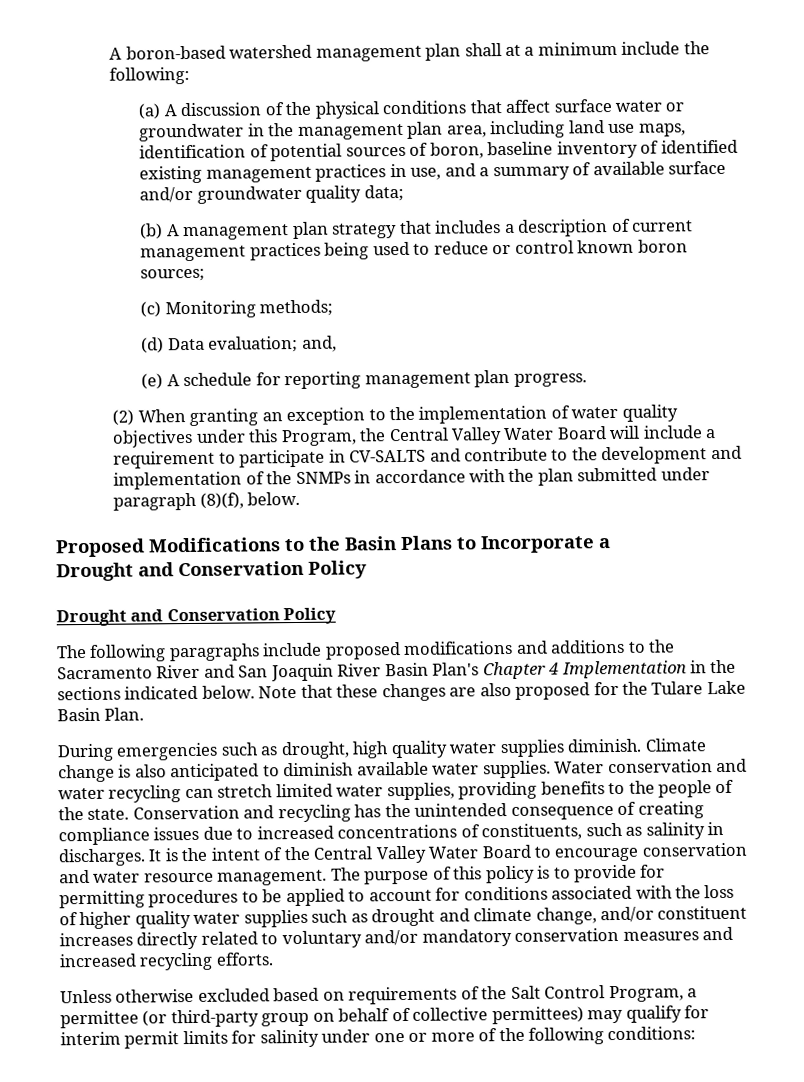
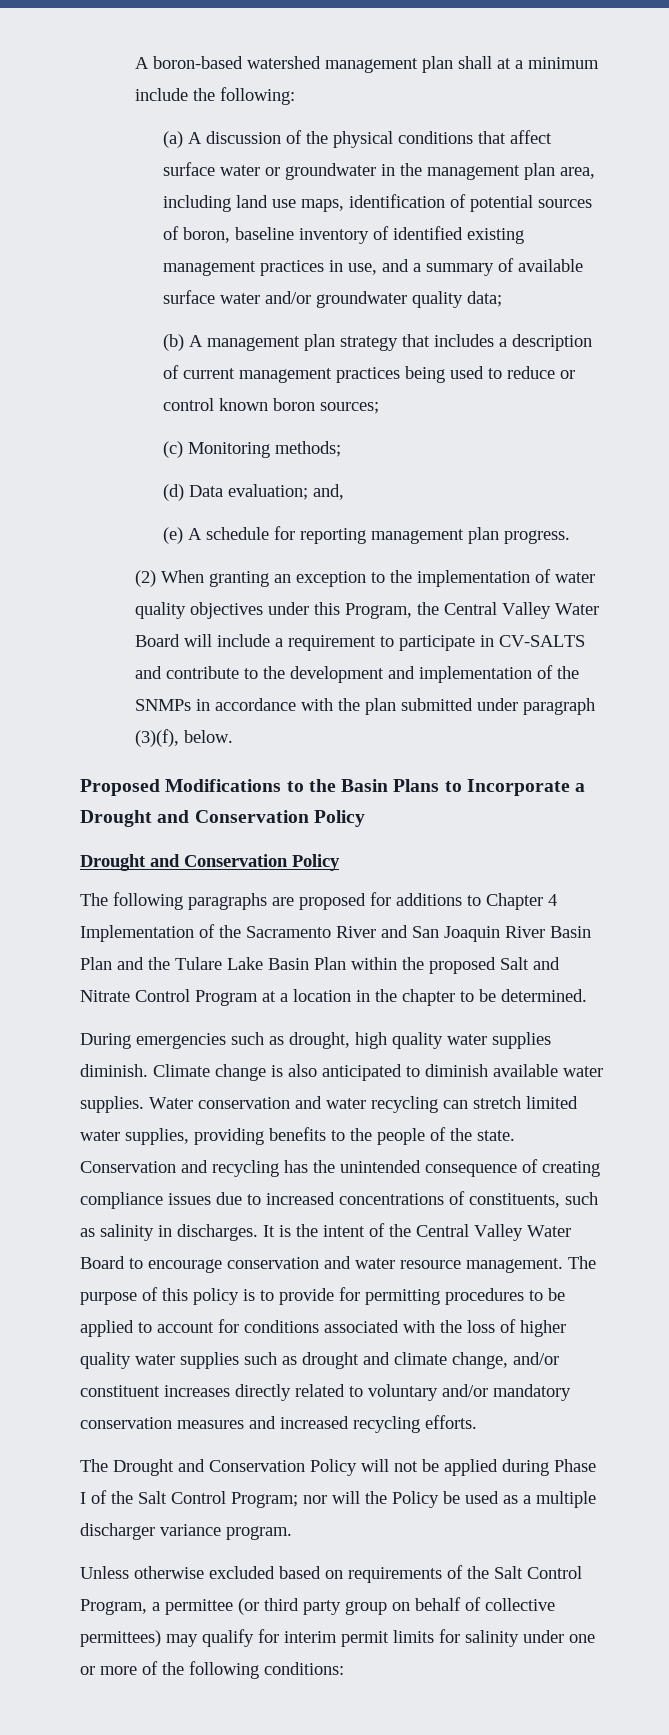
- (a) A discussion of the physical conditions that affect surface water or groundwater in the management plan area, including land use maps, identification of potential sources of boron, baseline inventory of identified existing management practices in use, and a summary of available surface and/or groundwater quality data;
+ (a) A discussion of the physical conditions that affect surface water or groundwater in the management plan area, including land use maps, identification of potential sources of boron, baseline inventory of identified existing management practices in use, and a summary of available surface water and/or groundwater quality data;
- (2) When granting an exception to the implementation of water quality objectives under this Program, the Central Valley Water Board will include a requirement to participate in CV-SALTS and contribute to the development and implementation of the SNMPs in accordance with the plan submitted under paragraph (8)(f), below.
+ (2) When granting an exception to the implementation of water quality objectives under this Program, the Central Valley Water Board will include a requirement to participate in CV-SALTS and contribute to the development and implementation of the SNMPs in accordance with the plan submitted under paragraph (3)(f), below.
- The following paragraphs include proposed modifications and additions to the Sacramento River and San Joaquin River Basin Plan's Chapter 4 Implementation in the sections indicated below. Note that these changes are also proposed for the Tulare Lake Basin Plan.
+ The following paragraphs are proposed for additions to Chapter 4 Implementation of the Sacramento River and San Joaquin River Basin Plan and the Tulare Lake Basin Plan within the proposed Salt and Nitrate Control Program at a location in the chapter to be determined.
+ The Drought and Conservation Policy will not be applied during Phase I of the Salt Control Program; nor will the Policy be used as a multiple discharger variance program.
- Unless otherwise excluded based on requirements of the Salt Control Program, a permittee (or third-party group on behalf of collective permittees) may qualify for interim permit limits for salinity under one or more of the following conditions:
+ Unless otherwise excluded based on requirements of the Salt Control Program, a permittee (or third party group on behalf of collective permittees) may qualify for interim permit limits for salinity under one or more of the following conditions:

